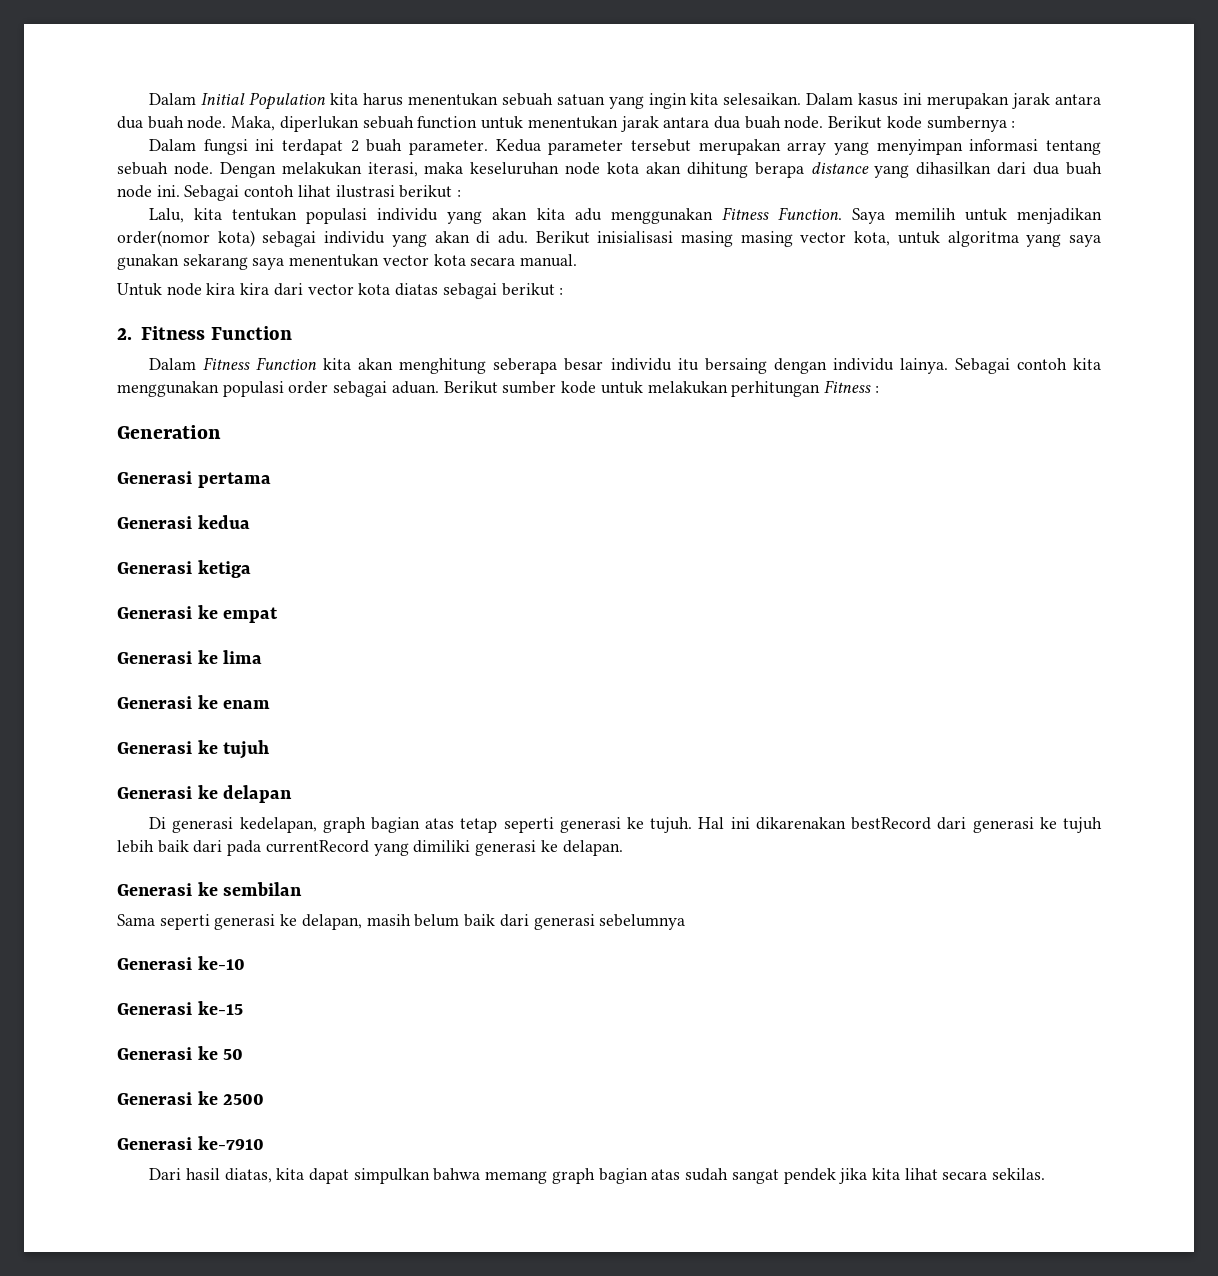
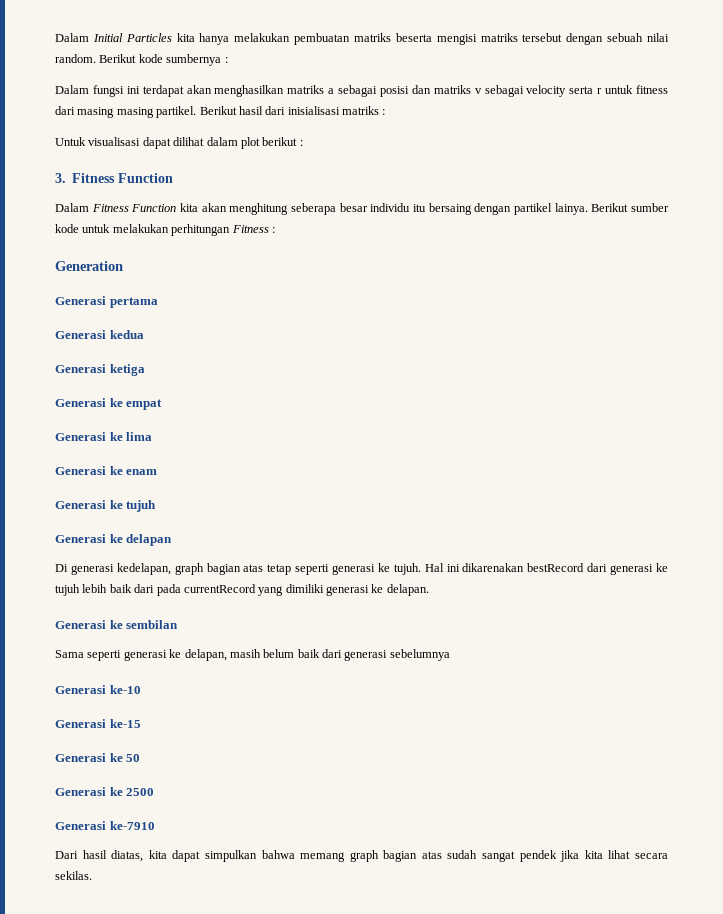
- Dalam Initial Population kita harus menentukan sebuah satuan yang ingin kita selesaikan. Dalam kasus ini merupakan jarak antara dua buah node. Maka, diperlukan sebuah function untuk menentukan jarak antara dua buah node.
+ Dalam Initial Particles kita hanya melakukan pembuatan matriks beserta mengisi matriks tersebut dengan sebuah nilai random.
- Dalam fungsi ini terdapat 2 buah parameter. Kedua parameter tersebut merupakan array yang menyimpan informasi tentang sebuah node. Dengan melakukan iterasi, maka keseluruhan node kota akan dihitung berapa distance yang dihasilkan dari dua buah node ini. Sebagai contoh lihat ilustrasi berikut :
- Lalu, kita tentukan populasi individu yang akan kita adu menggunakan Fitness Function. Saya memilih untuk menjadikan order(nomor kota) sebagai individu yang akan di adu. Berikut inisialisasi masing masing vector kota, untuk algoritma yang saya gunakan sekarang saya menentukan vector kota secara manual.
- Untuk node kira kira dari vector kota diatas sebagai berikut :
- 2. Fitness Function
+ Dalam fungsi ini terdapat akan menghasilkan matriks a sebagai posisi dan matriks v sebagai velocity serta r untuk fitness dari masing masing partikel. Berikut hasil dari inisialisasi matriks :
+ Untuk visualisasi dapat dilihat dalam plot berikut :
+ 3. Fitness Function
- Dalam Fitness Function kita akan menghitung seberapa besar individu itu bersaing dengan individu lainya. Sebagai contoh kita menggunakan populasi order sebagai aduan.
+ Dalam Fitness Function kita akan menghitung seberapa besar individu itu bersaing dengan partikel lainya.

